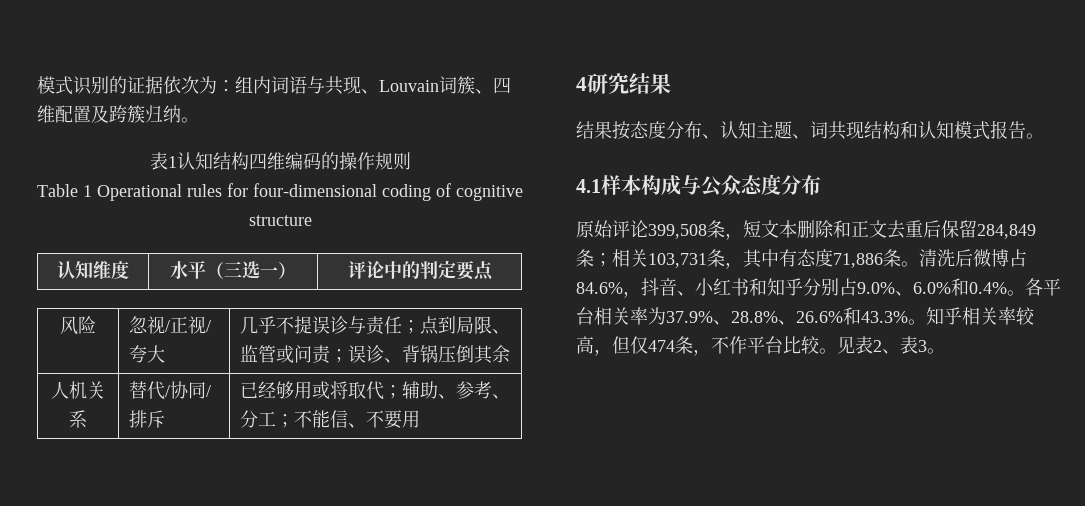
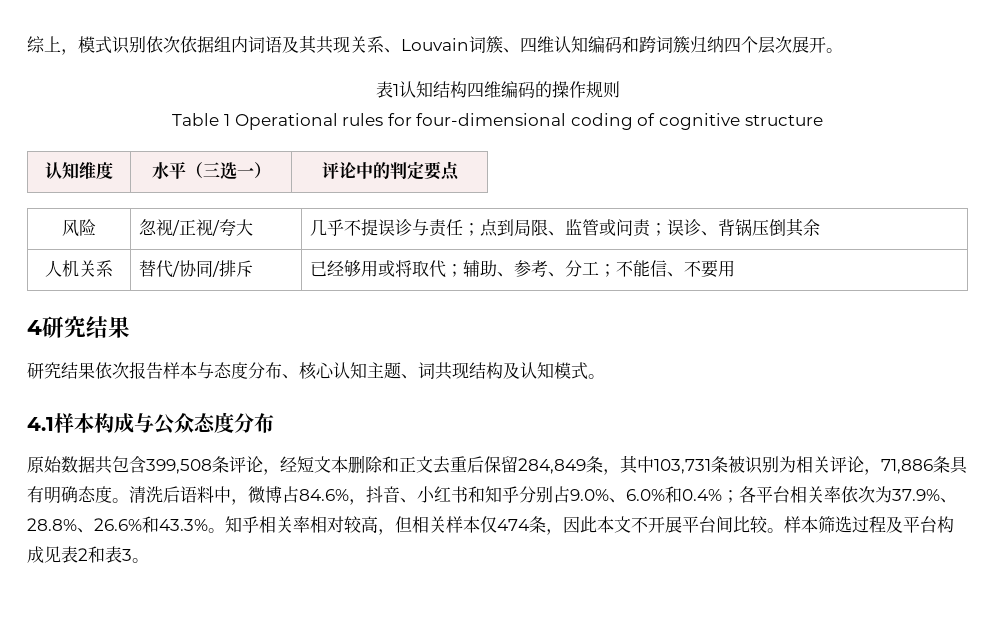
- 模式识别的证据依次为：组内词语与共现、Louvain词簇、四维配置及跨簇归纳。
+ 综上，模式识别依次依据组内词语及其共现关系、Louvain词簇、四维认知编码和跨词簇归纳四个层次展开。
- 结果按态度分布、认知主题、词共现结构和认知模式报告。
+ 研究结果依次报告样本与态度分布、核心认知主题、词共现结构及认知模式。
- 原始评论399,508条，短文本删除和正文去重后保留284,849条；相关103,731条，其中有态度71,886条。清洗后微博占84.6%，抖音、小红书和知乎分别占9.0%、6.0%和0.4%。各平台相关率为37.9%、28.8%、26.6%和43.3%。
+ 原始数据共包含399,508条评论，经短文本删除和正文去重后保留284,849条，其中103,731条被识别为相关评论，71,886条具有明确态度。清洗后语料中，微博占84.6%，抖音、小红书和知乎分别占9.0%、6.0%和0.4%；各平台相关率依次为37.9%、28.8%、26.6%和43.3%。
- 知乎相关率较高，但仅474条，不作平台比较。见表2、表3。
+ 知乎相关率相对较高，但相关样本仅474条，因此本文不开展平台间比较。样本筛选过程及平台构成见表2和表3。

